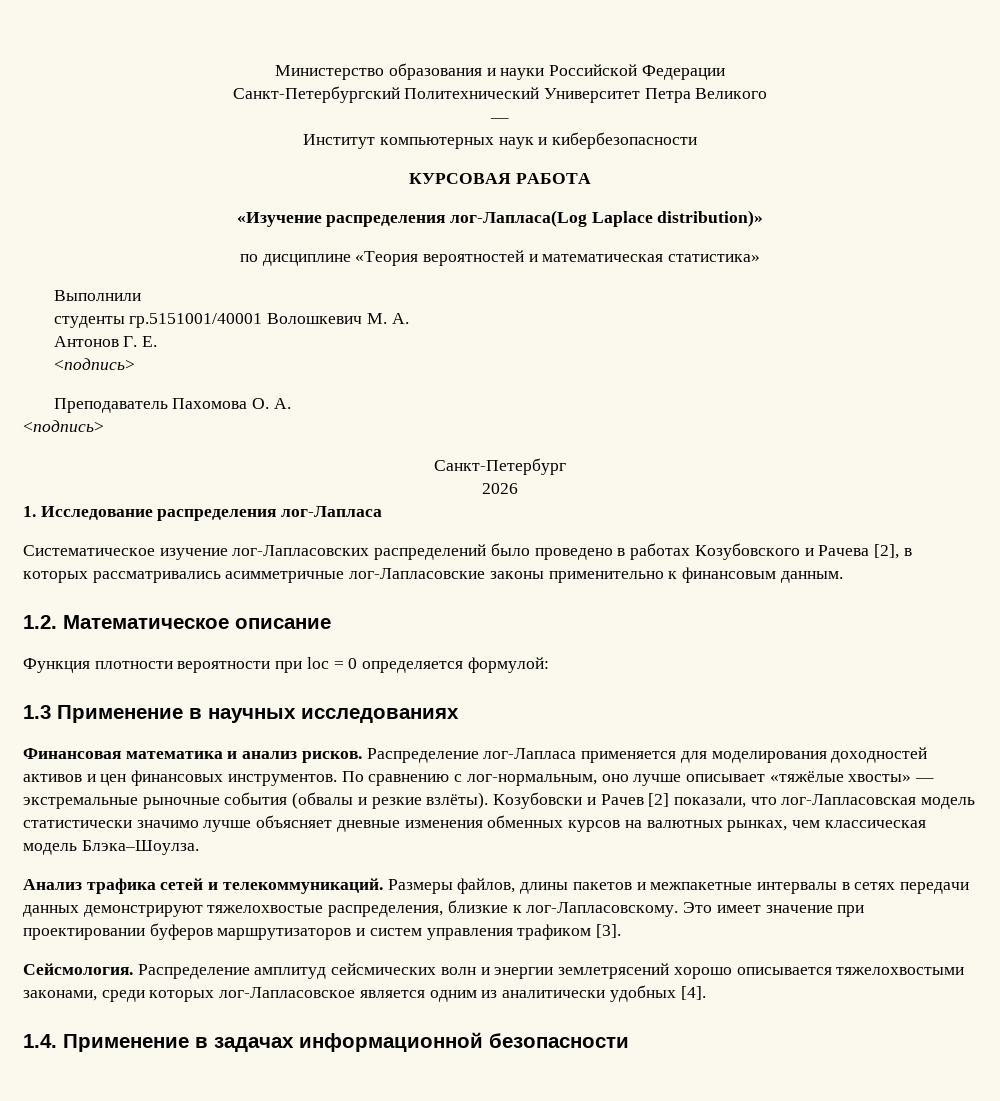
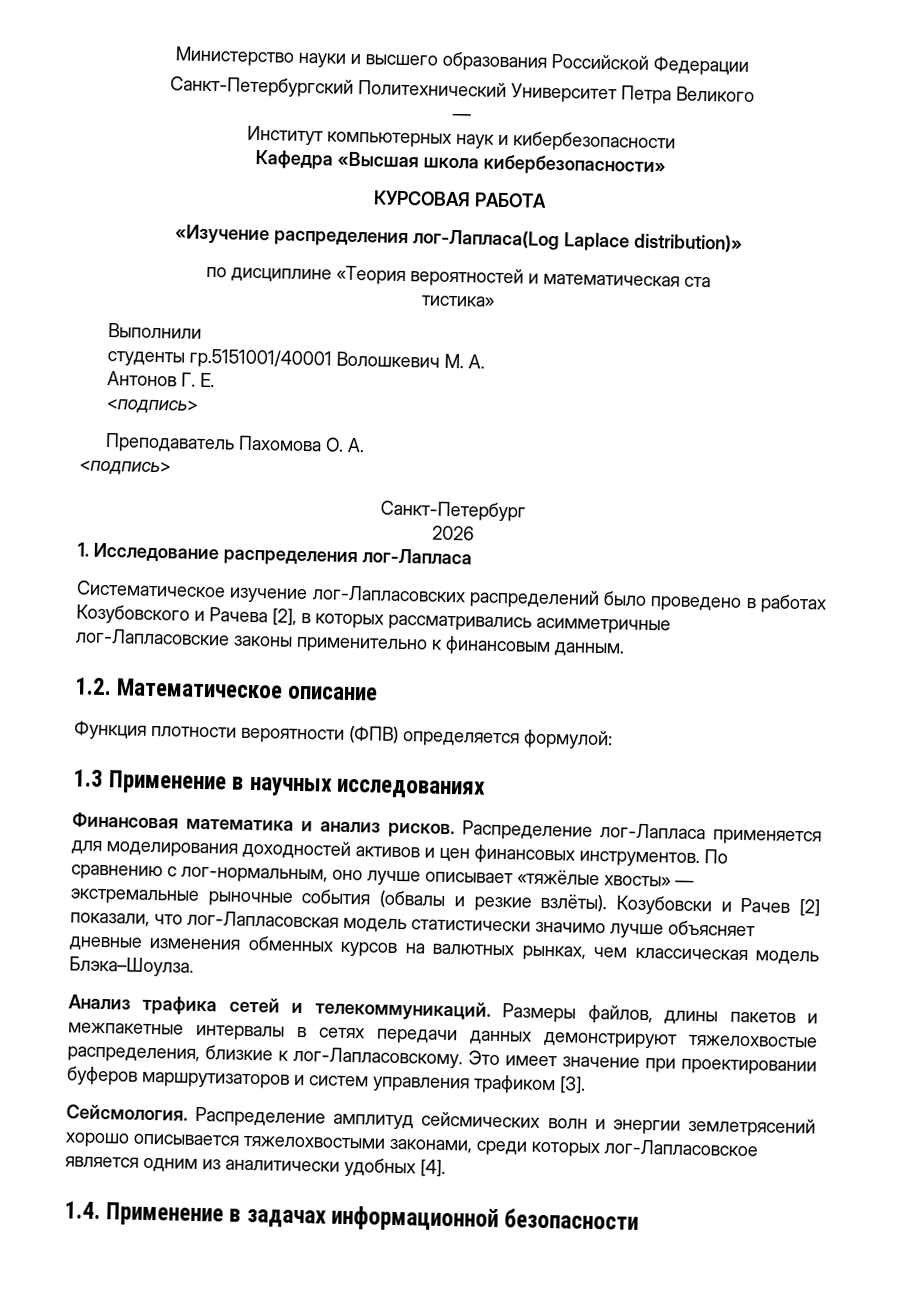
- Министерство образования и науки Российской Федерации
+ Министерство науки и высшего образования Российской Федерации
+ Кафедра «Высшая школа кибербезопасности»
- по дисциплине «Теория вероятностей и математическая статистика»
+ по дисциплине «Теория вероятностей и математическая ста
+ тистика»
- Функция плотности вероятности при loc = 0 определяется формулой:
+ Функция плотности вероятности (ФПВ) определяется формулой:

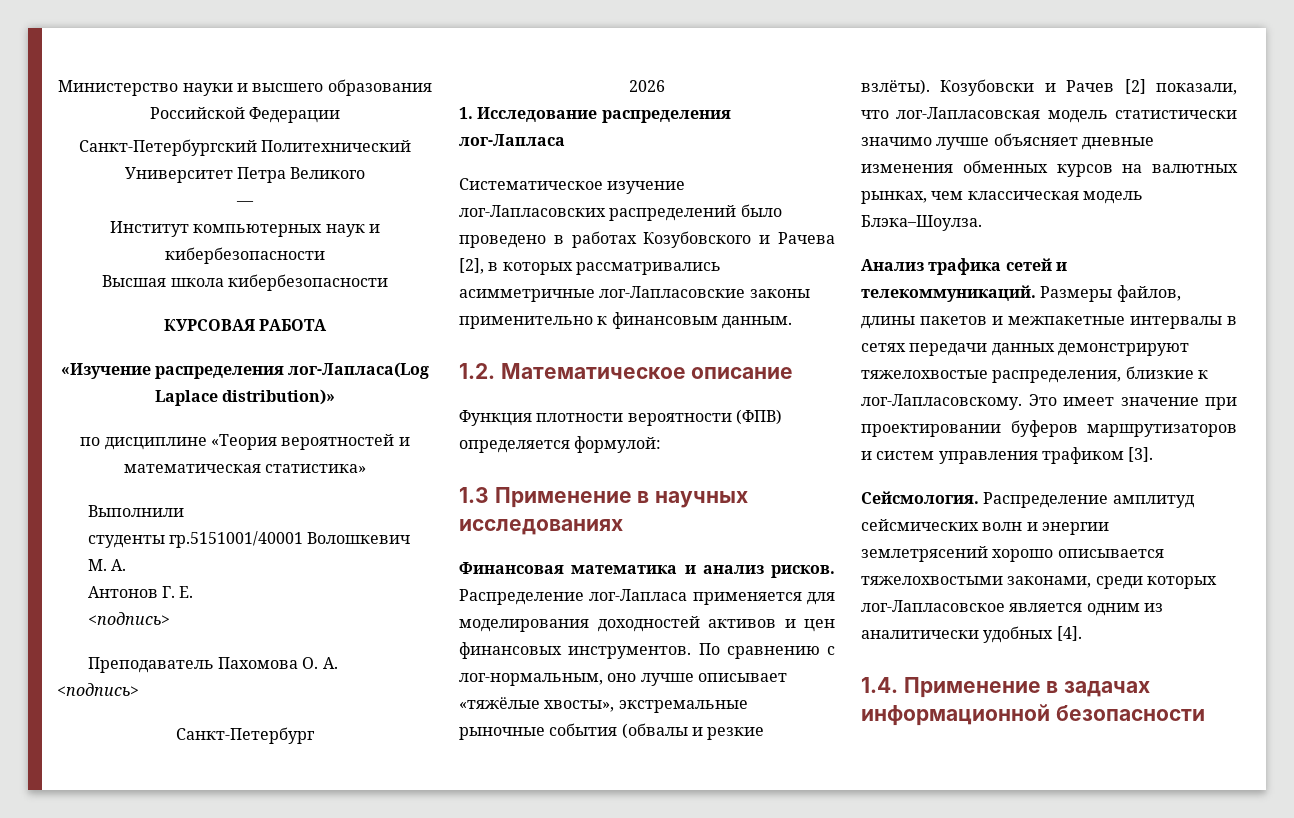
- Кафедра «Высшая школа кибербезопасности»
+ Высшая школа кибербезопасности
- по дисциплине «Теория вероятностей и математическая ста
- тистика»
+ по дисциплине «Теория вероятностей и математическая статистика»
- По сравнению с лог-нормальным, оно лучше описывает «тяжёлые хвосты» — экстремальные рыночные события (обвалы и резкие взлёты).
+ По сравнению с лог-нормальным, оно лучше описывает «тяжёлые хвосты», экстремальные рыночные события (обвалы и резкие взлёты).

